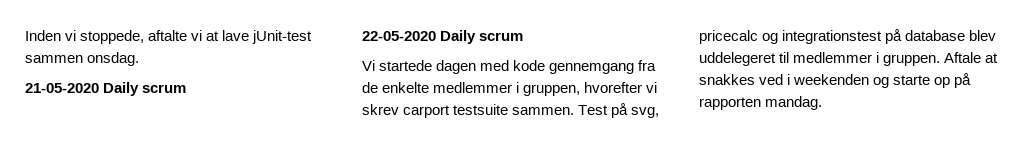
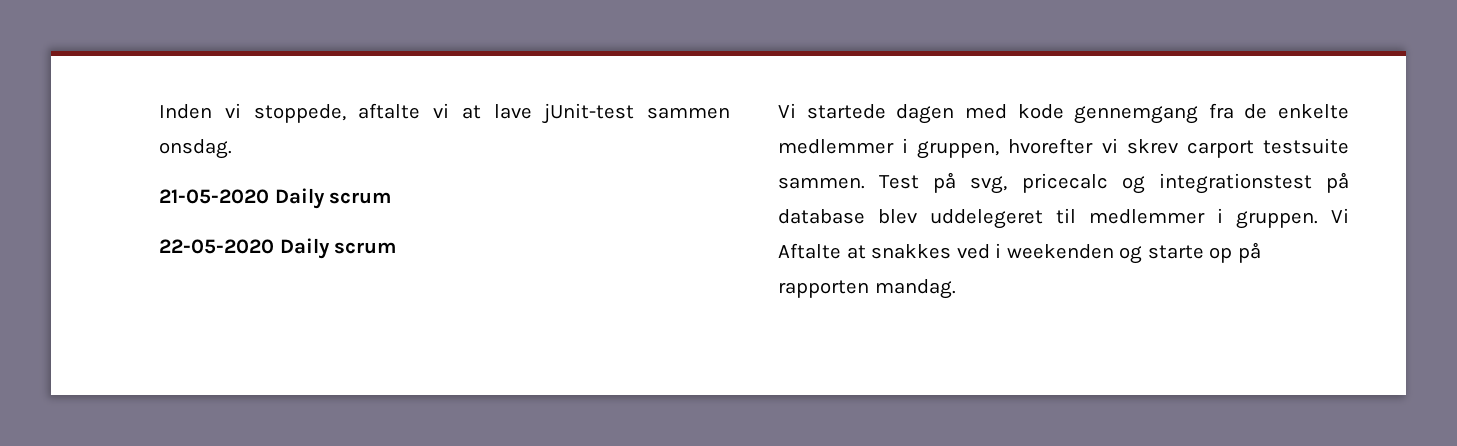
- Aftale at snakkes ved i weekenden og starte op på rapporten mandag.
+ Vi Aftalte at snakkes ved i weekenden og starte op på rapporten mandag.

